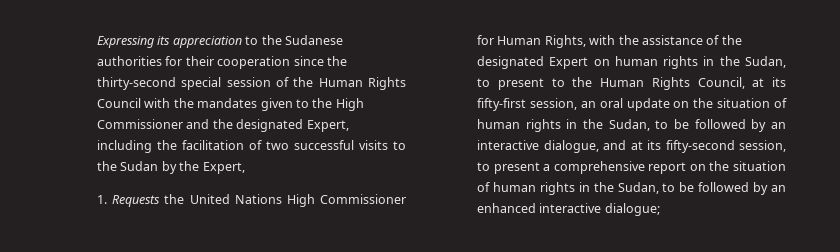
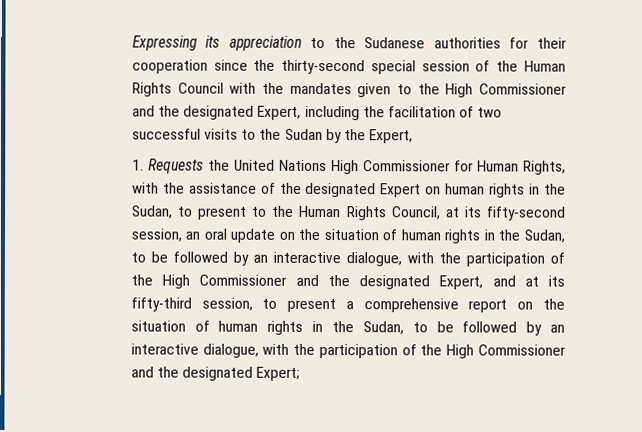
- 1. Requests the United Nations High Commissioner for Human Rights, with the assistance of the designated Expert on human rights in the Sudan, to present to the Human Rights Council, at its fifty-first session, an oral update on the situation of human rights in the Sudan, to be followed by an interactive dialogue, and at its fifty-second session, to present a comprehensive report on the situation of human rights in the Sudan, to be followed by an enhanced interactive dialogue;
+ 1. Requests the United Nations High Commissioner for Human Rights, with the assistance of the designated Expert on human rights in the Sudan, to present to the Human Rights Council, at its fifty-second session, an oral update on the situation of human rights in the Sudan, to be followed by an interactive dialogue, with the participation of the High Commissioner and the designated Expert, and at its fifty-third session, to present a comprehensive report on the situation of human rights in the Sudan, to be followed by an interactive dialogue, with the participation of the High Commissioner and the designated Expert;

